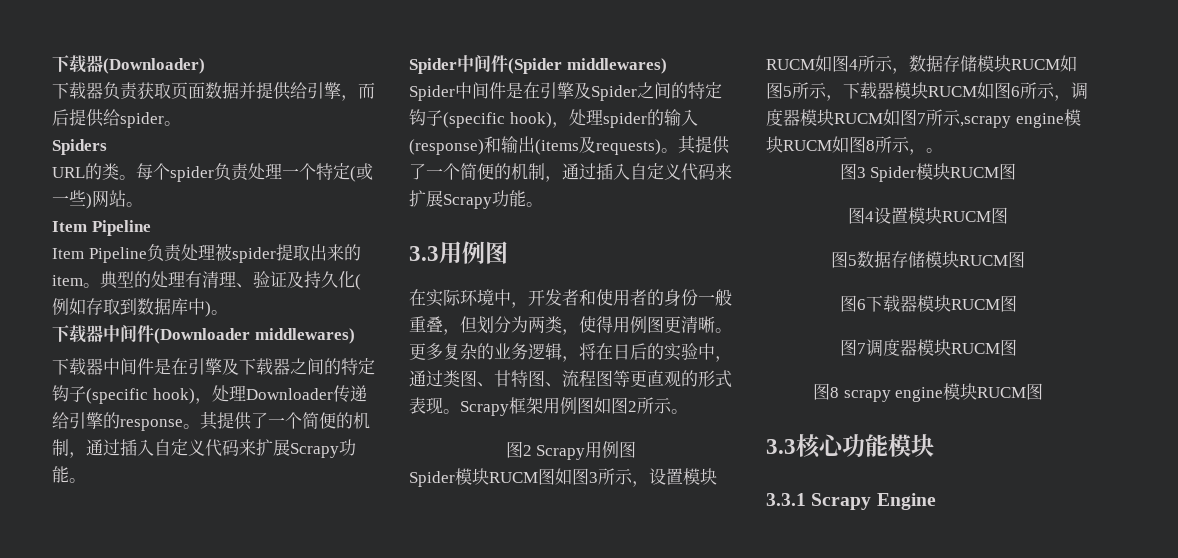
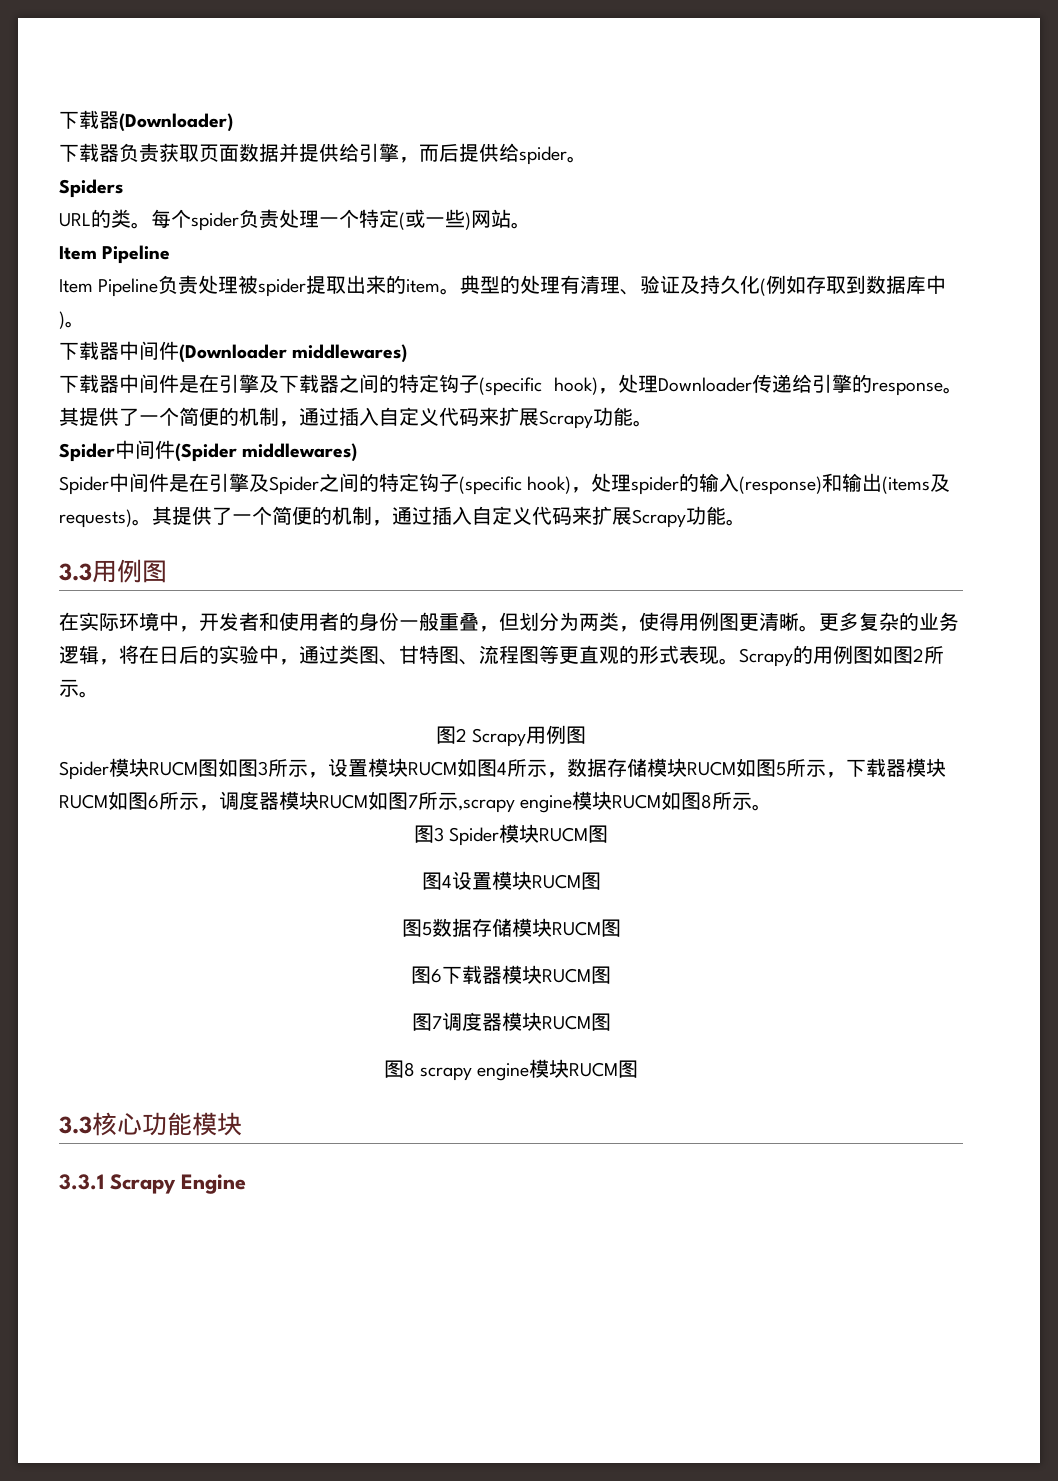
- Scrapy框架用例图如图2所示。
+ Scrapy的用例图如图2所示。
- Spider模块RUCM图如图3所示，设置模块RUCM如图4所示，数据存储模块RUCM如图5所示，下载器模块RUCM如图6所示，调度器模块RUCM如图7所示,scrapy engine模块RUCM如图8所示，。
+ Spider模块RUCM图如图3所示，设置模块RUCM如图4所示，数据存储模块RUCM如图5所示，下载器模块RUCM如图6所示，调度器模块RUCM如图7所示,scrapy engine模块RUCM如图8所示。

